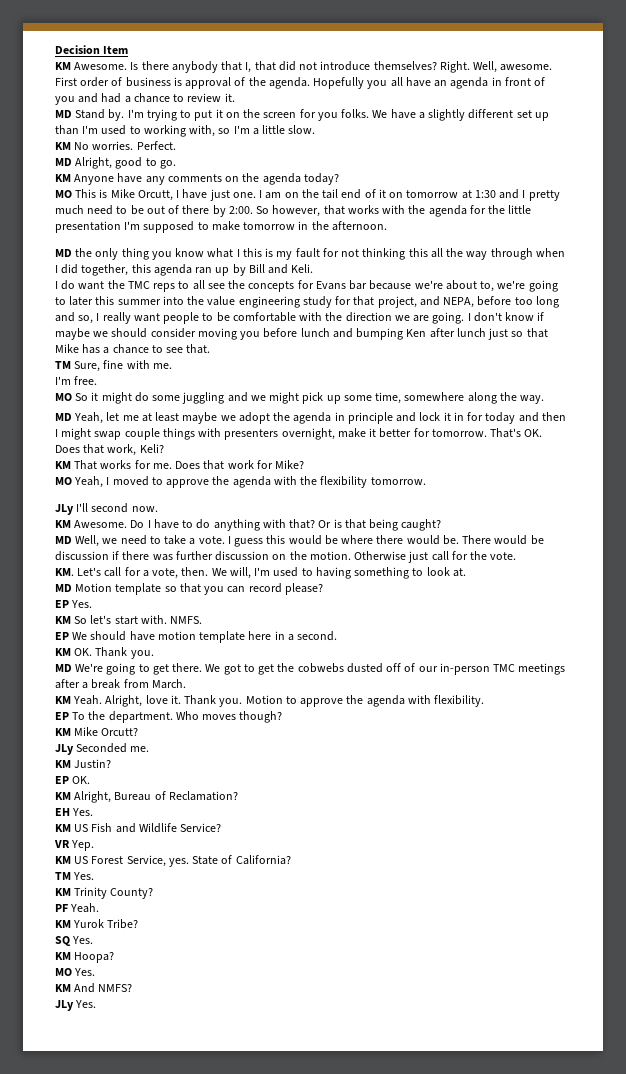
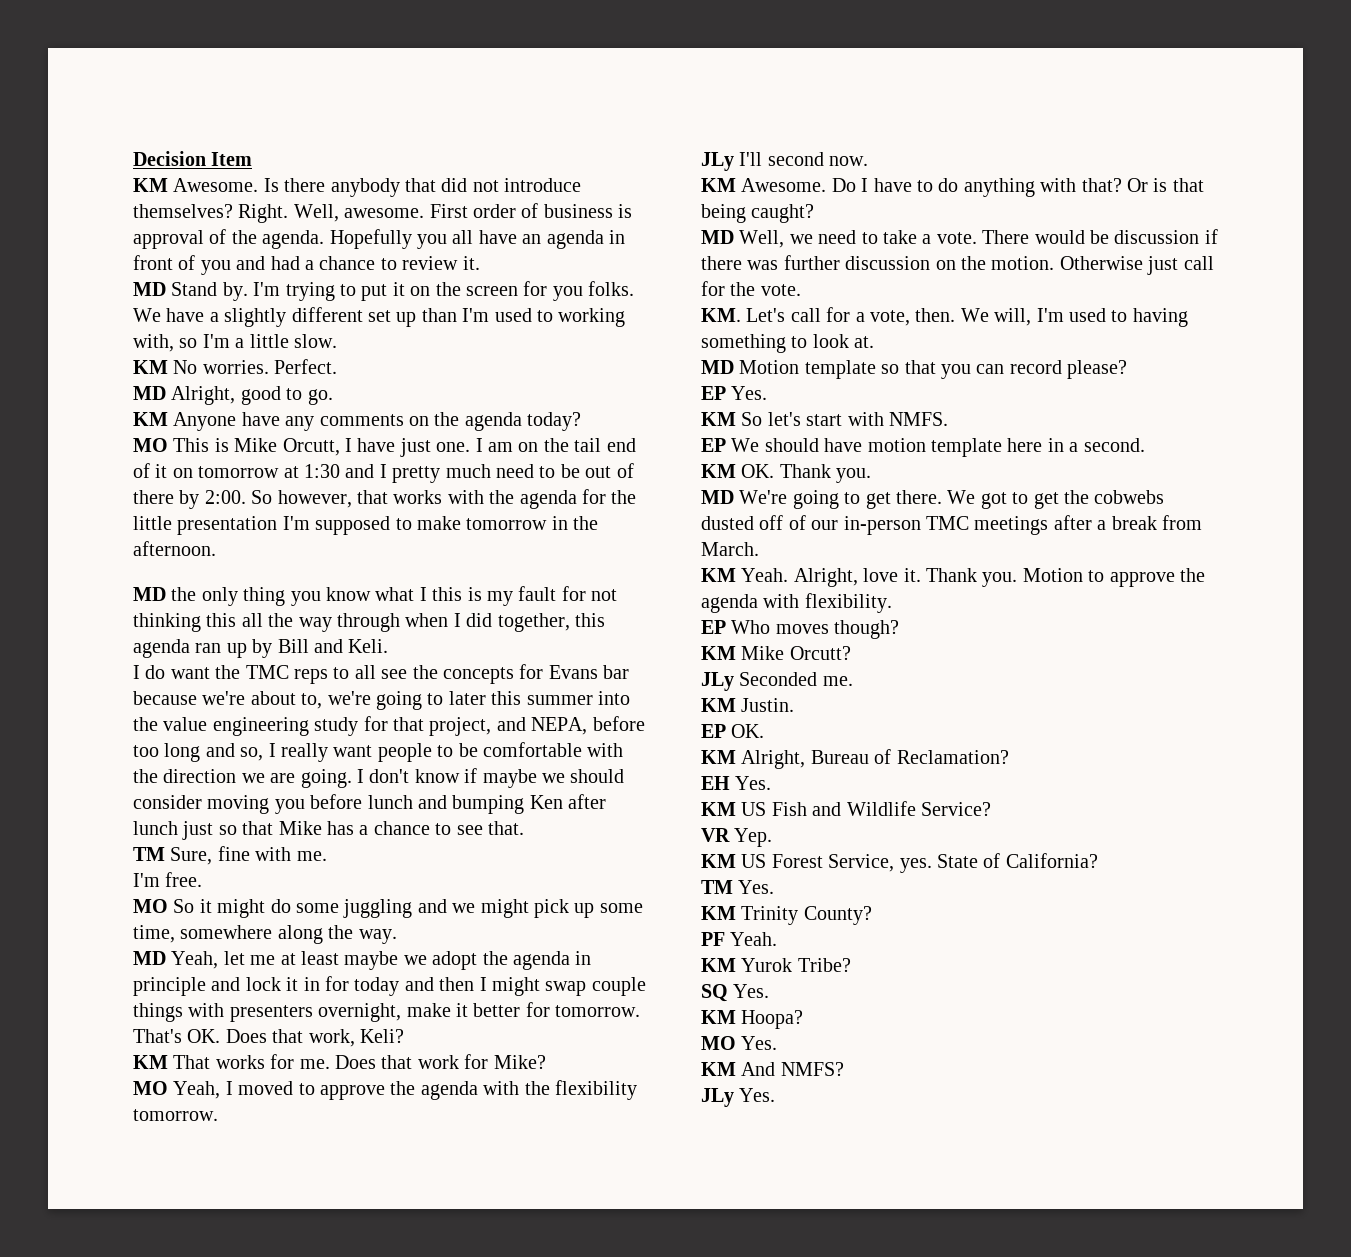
- Is there anybody that I, that did not introduce themselves?
+ Is there anybody that did not introduce themselves?
- I guess this would be where there would be.
- KM So let's start with. NMFS.
+ KM So let's start with NMFS.
- EP To the department. Who moves though?
+ EP Who moves though?
- KM Justin?
+ KM Justin.

